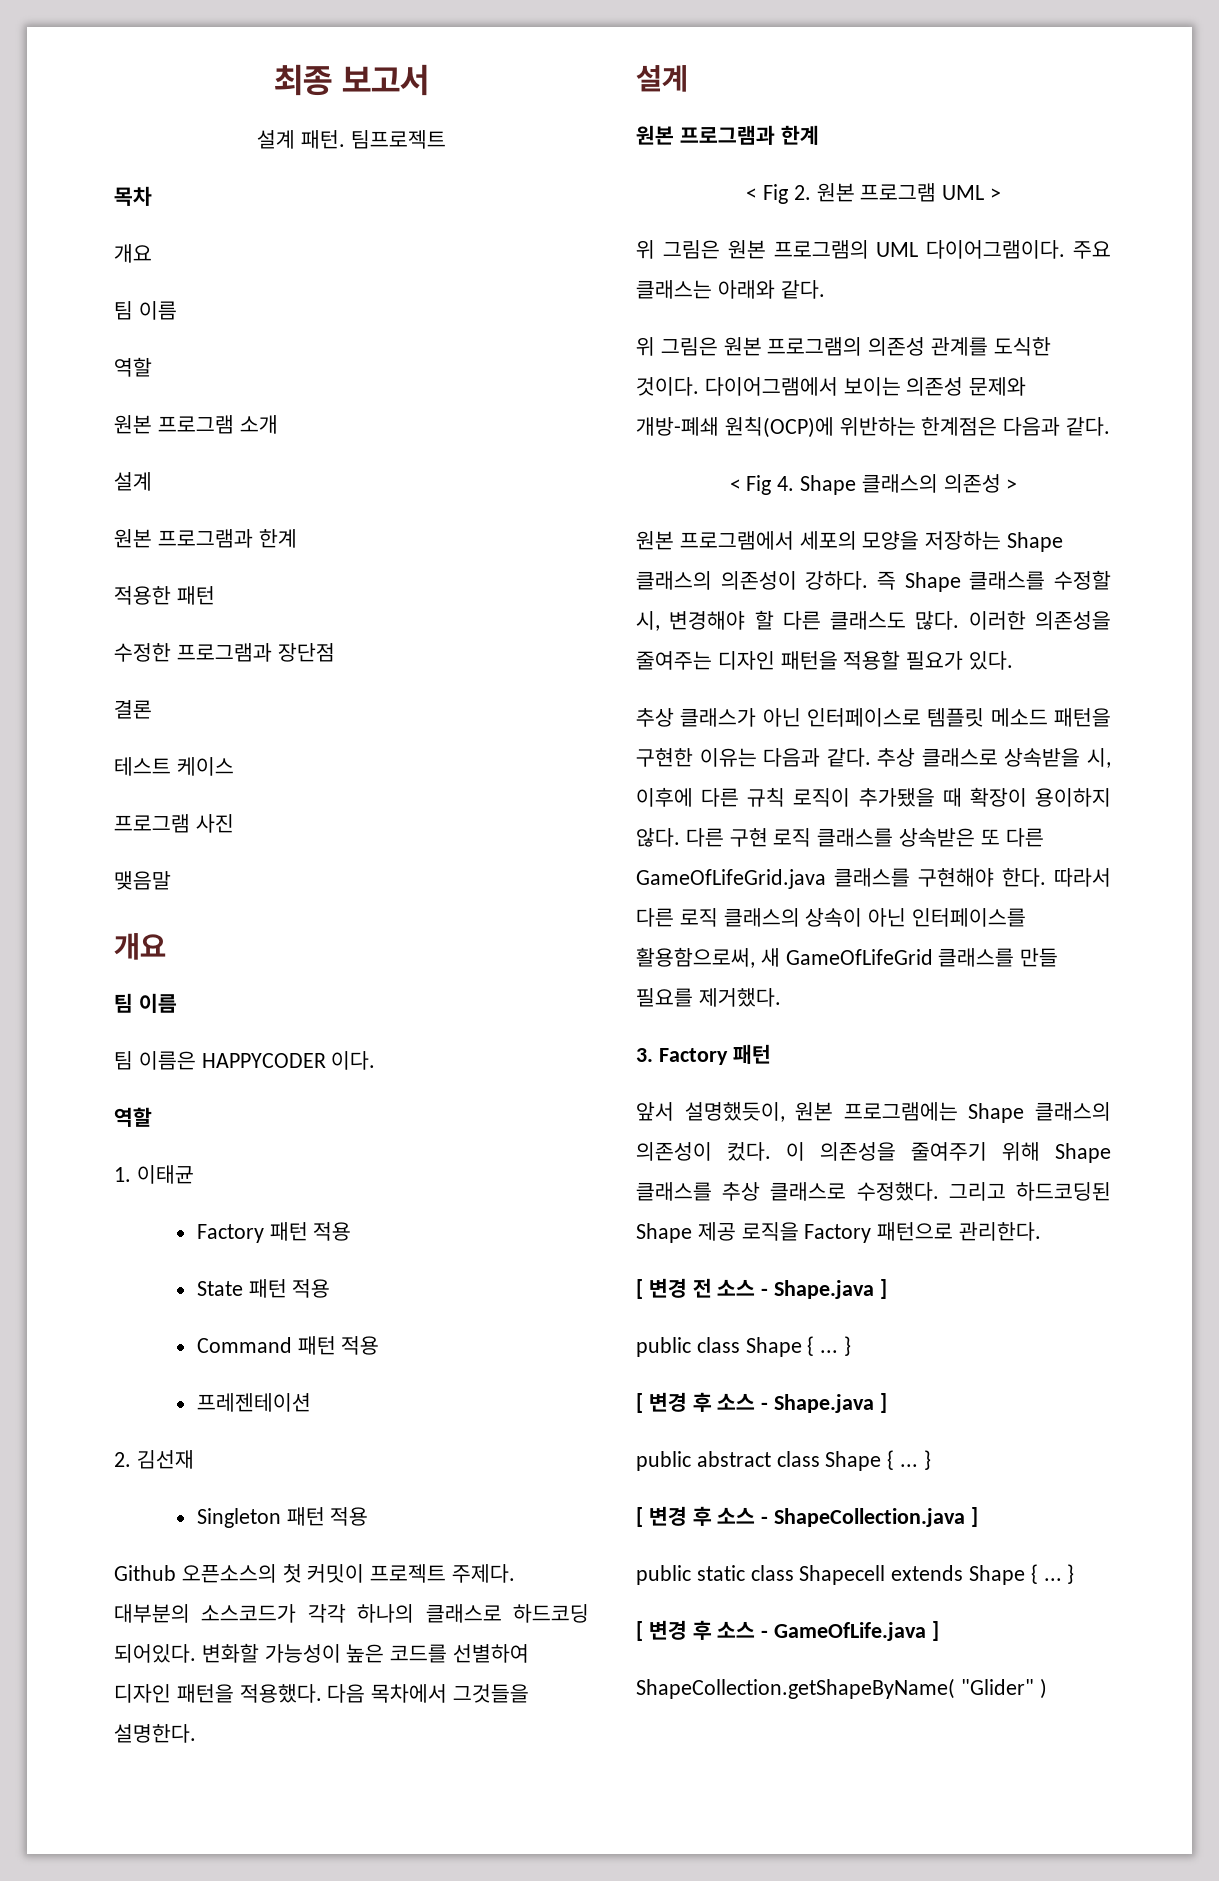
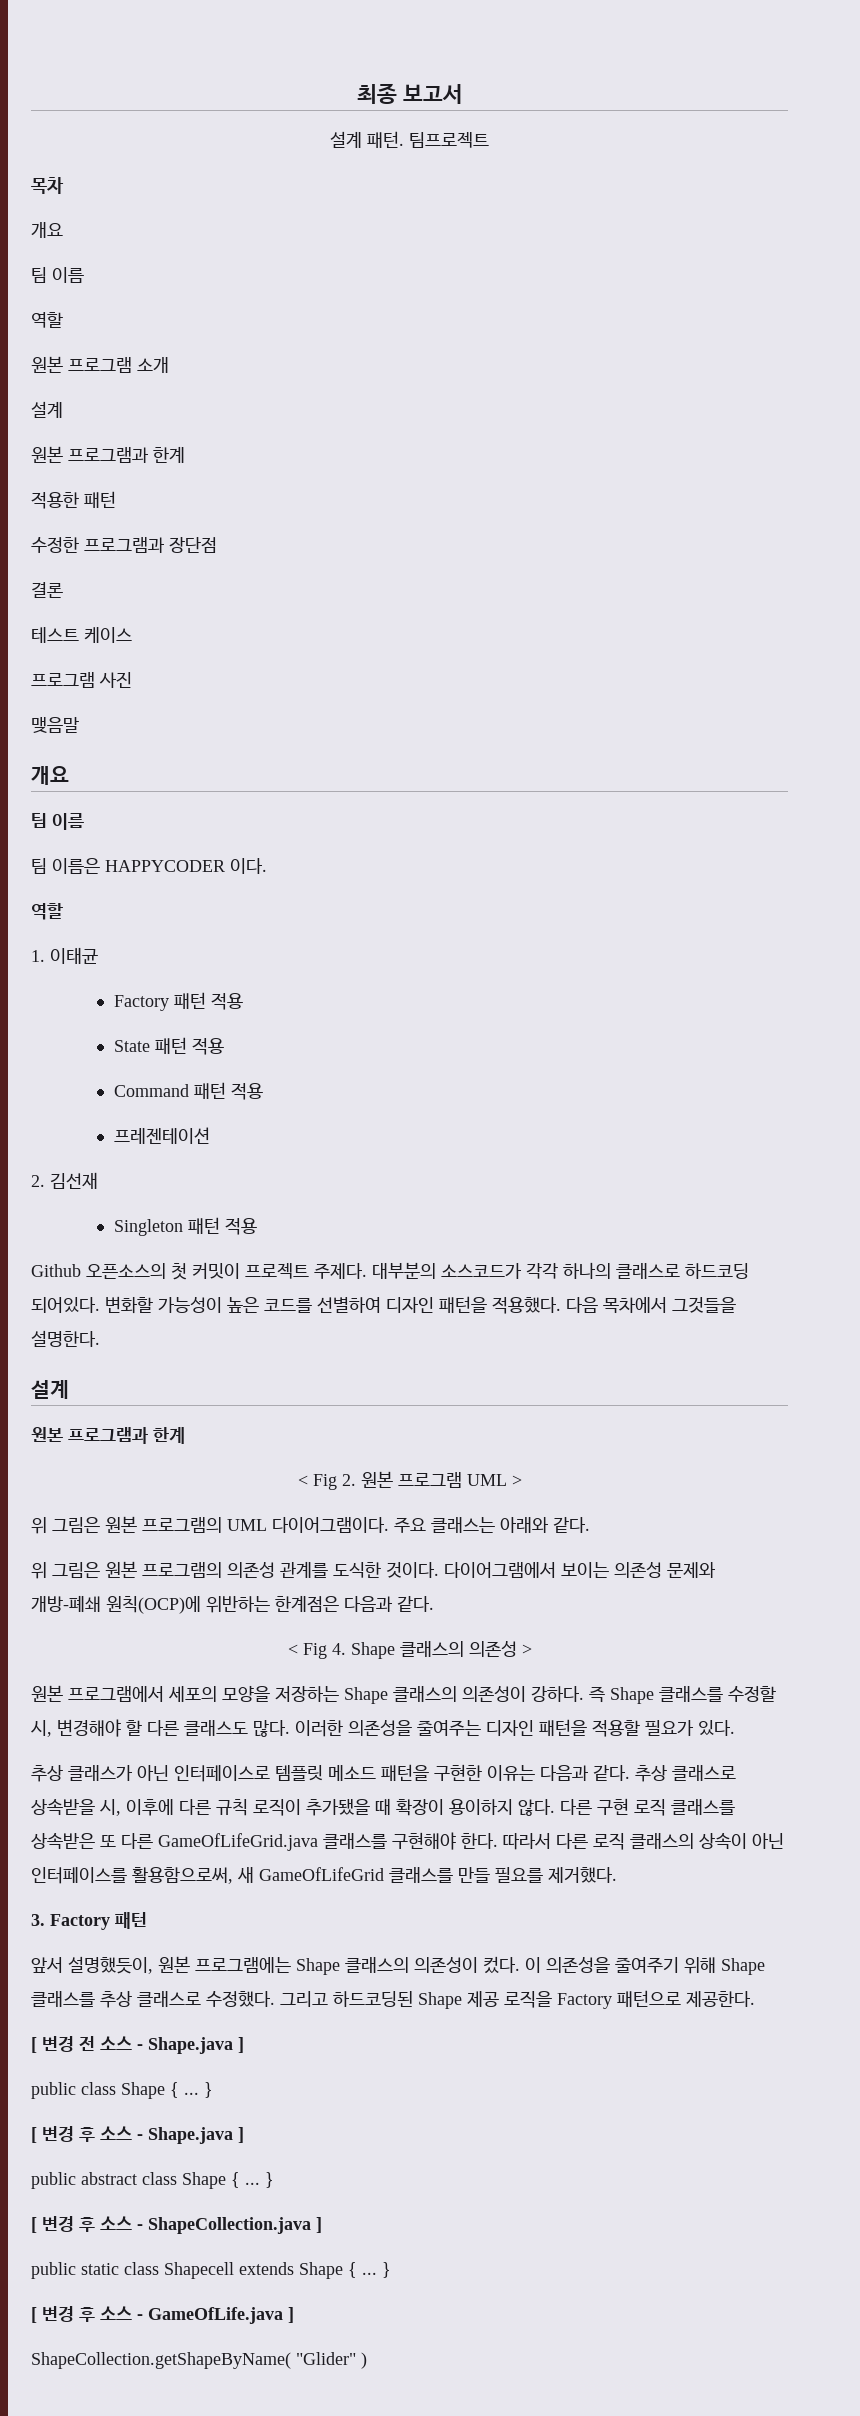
- 그리고 하드코딩된 Shape 제공 로직을 Factory 패턴으로 관리한다.
+ 그리고 하드코딩된 Shape 제공 로직을 Factory 패턴으로 제공한다.

